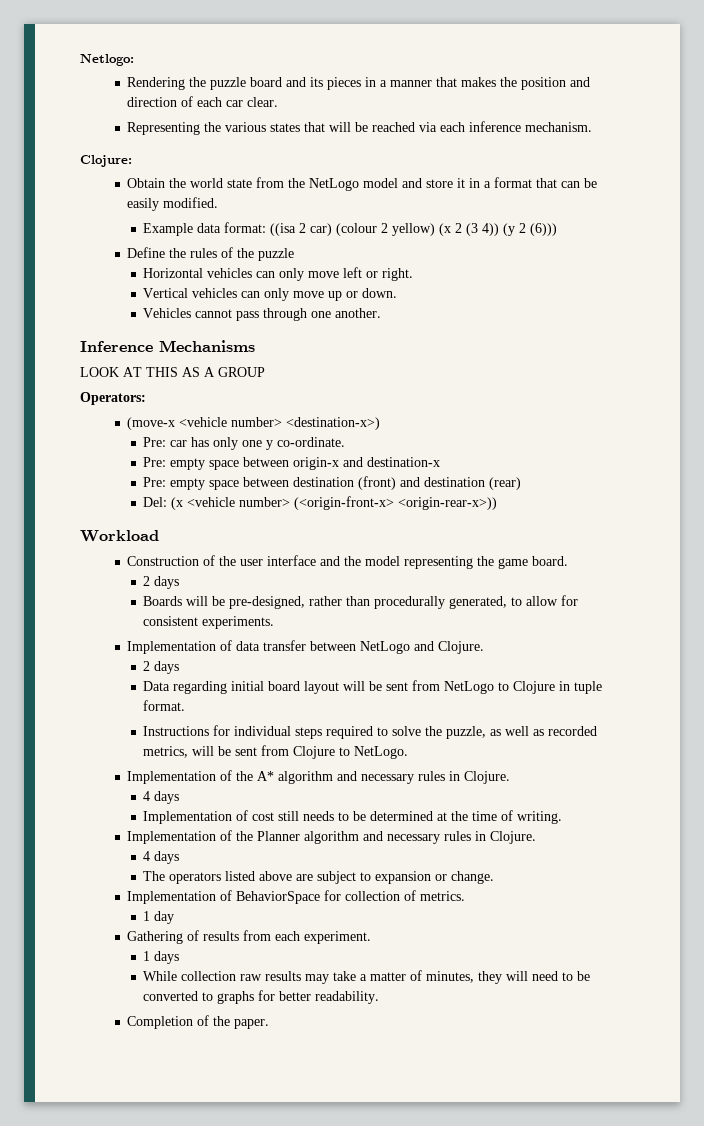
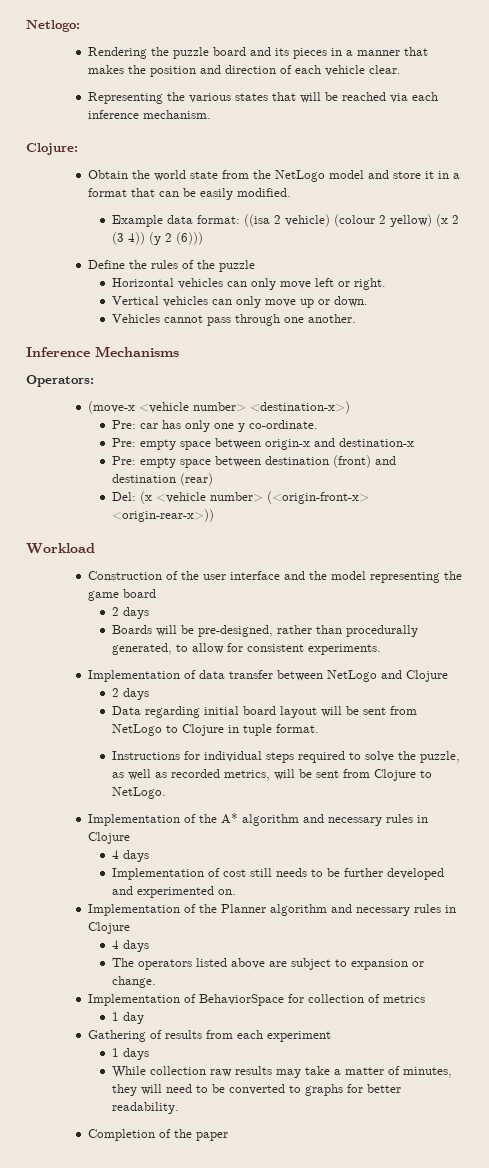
- Rendering the puzzle board and its pieces in a manner that makes the position and direction of each car clear.
+ Rendering the puzzle board and its pieces in a manner that makes the position and direction of each vehicle clear.
- Example data format: ((isa 2 car) (colour 2 yellow) (x 2 (3 4)) (y 2 (6)))
+ Example data format: ((isa 2 vehicle) (colour 2 yellow) (x 2 (3 4)) (y 2 (6)))
- LOOK AT THIS AS A GROUP
- Construction of the user interface and the model representing the game board.
+ Construction of the user interface and the model representing the game board
- Implementation of data transfer between NetLogo and Clojure.
+ Implementation of data transfer between NetLogo and Clojure
- Implementation of the A* algorithm and necessary rules in Clojure.
+ Implementation of the A* algorithm and necessary rules in Clojure
- Implementation of cost still needs to be determined at the time of writing.
+ Implementation of cost still needs to be further developed and experimented on.
- Implementation of the Planner algorithm and necessary rules in Clojure.
+ Implementation of the Planner algorithm and necessary rules in Clojure
- Implementation of BehaviorSpace for collection of metrics.
+ Implementation of BehaviorSpace for collection of metrics
- Gathering of results from each experiment.
+ Gathering of results from each experiment
- Completion of the paper.
+ Completion of the paper

